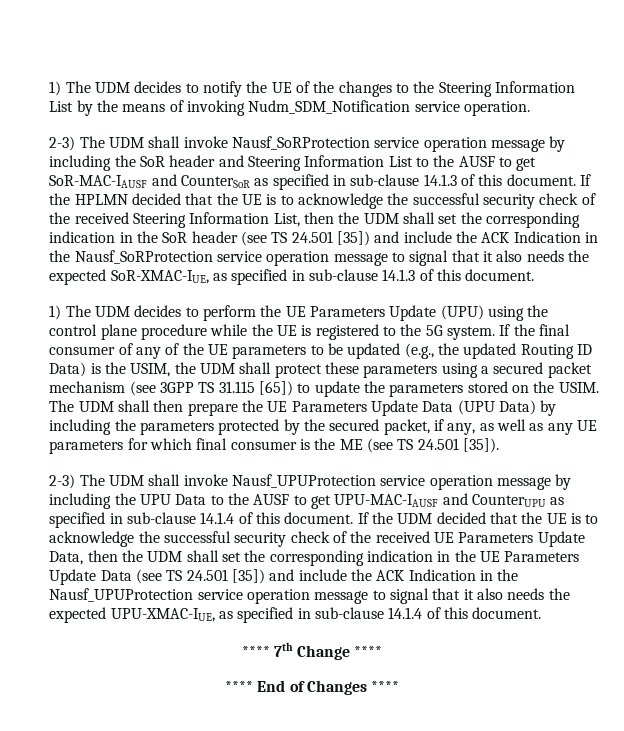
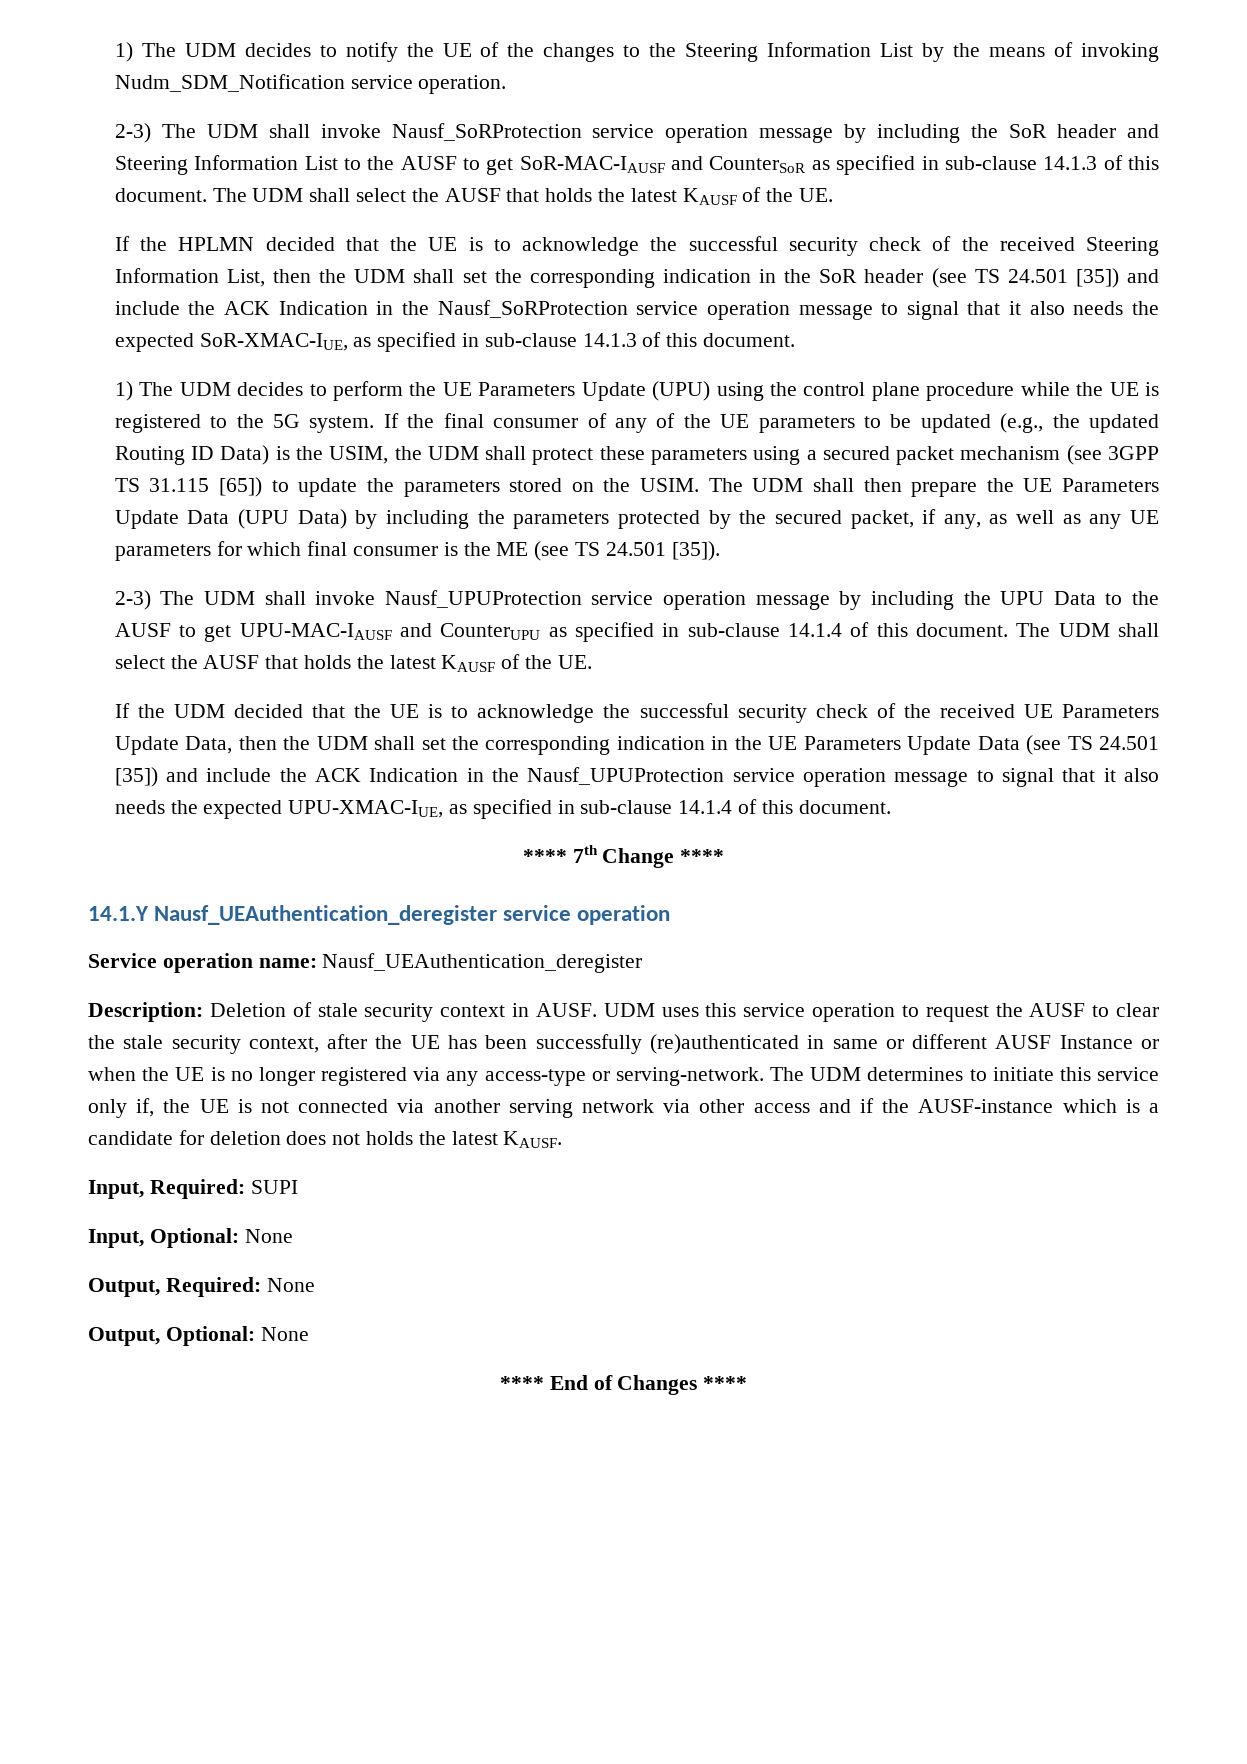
- 2-3) The UDM shall invoke Nausf_SoRProtection service operation message by including the SoR header and Steering Information List to the AUSF to get SoR-MAC-IAUSF and CounterSoR as specified in sub-clause 14.1.3 of this document. If the HPLMN decided that the UE is to acknowledge the successful security check of the received Steering Information List, then the UDM shall set the corresponding indication in the SoR header (see TS 24.501 [35]) and include the ACK Indication in the Nausf_SoRProtection service operation message to signal that it also needs the expected SoR-XMAC-IUE, as specified in sub-clause 14.1.3 of this document.
+ 2-3) The UDM shall invoke Nausf_SoRProtection service operation message by including the SoR header and Steering Information List to the AUSF to get SoR-MAC-IAUSF and CounterSoR as specified in sub-clause 14.1.3 of this document. The UDM shall select the AUSF that holds the latest KAUSF of the UE.
+ If the HPLMN decided that the UE is to acknowledge the successful security check of the received Steering Information List, then the UDM shall set the corresponding indication in the SoR header (see TS 24.501 [35]) and include the ACK Indication in the Nausf_SoRProtection service operation message to signal that it also needs the expected SoR-XMAC-IUE, as specified in sub-clause 14.1.3 of this document.
- 2-3) The UDM shall invoke Nausf_UPUProtection service operation message by including the UPU Data to the AUSF to get UPU-MAC-IAUSF and CounterUPU as specified in sub-clause 14.1.4 of this document. If the UDM decided that the UE is to acknowledge the successful security check of the received UE Parameters Update Data, then the UDM shall set the corresponding indication in the UE Parameters Update Data (see TS 24.501 [35]) and include the ACK Indication in the Nausf_UPUProtection service operation message to signal that it also needs the expected UPU-XMAC-IUE, as specified in sub-clause 14.1.4 of this document.
+ 2-3) The UDM shall invoke Nausf_UPUProtection service operation message by including the UPU Data to the AUSF to get UPU-MAC-IAUSF and CounterUPU as specified in sub-clause 14.1.4 of this document. The UDM shall select the AUSF that holds the latest KAUSF of the UE.
+ If the UDM decided that the UE is to acknowledge the successful security check of the received UE Parameters Update Data, then the UDM shall set the corresponding indication in the UE Parameters Update Data (see TS 24.501 [35]) and include the ACK Indication in the Nausf_UPUProtection service operation message to signal that it also needs the expected UPU-XMAC-IUE, as specified in sub-clause 14.1.4 of this document.
+ 14.1.Y Nausf_UEAuthentication_deregister service operation
+ Service operation name: Nausf_UEAuthentication_deregister
+ Description: Deletion of stale security context in AUSF. UDM uses this service operation to request the AUSF to clear the stale security context, after the UE has been successfully (re)authenticated in same or different AUSF Instance or when the UE is no longer registered via any access-type or serving-network. The UDM determines to initiate this service only if, the UE is not connected via another serving network via other access and if the AUSF-instance which is a candidate for deletion does not holds the latest KAUSF.
+ Input, Required: SUPI
+ Input, Optional: None
+ Output, Required: None
+ Output, Optional: None

